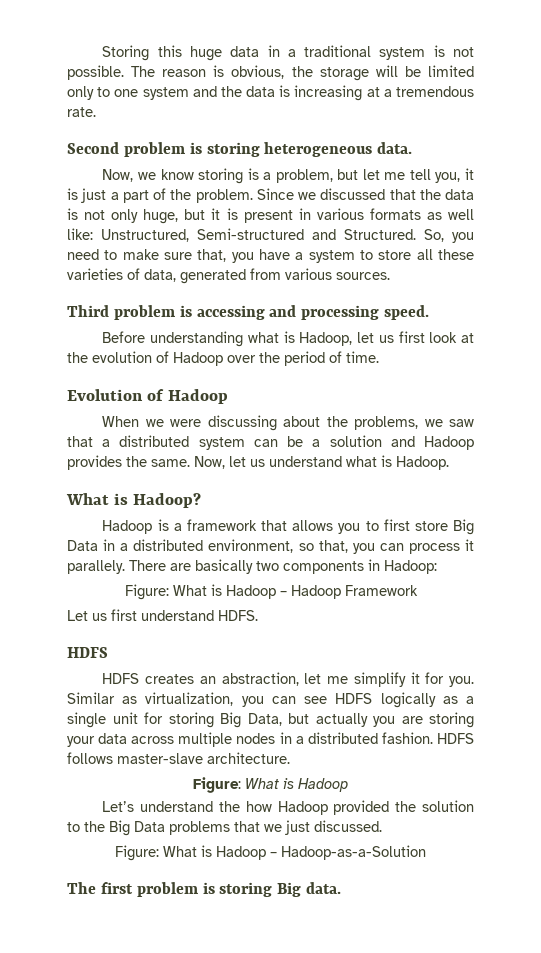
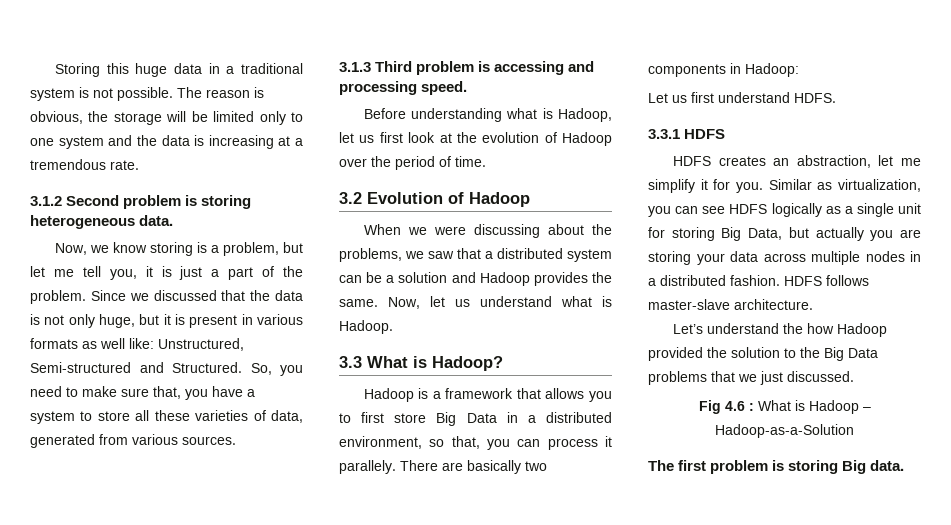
- Second problem is storing heterogeneous data.
+ 3.1.2 Second problem is storing heterogeneous data.
- Third problem is accessing and processing speed.
+ 3.1.3 Third problem is accessing and processing speed.
- Evolution of Hadoop
+ 3.2 Evolution of Hadoop
- What is Hadoop?
+ 3.3 What is Hadoop?
- Figure: What is Hadoop – Hadoop Framework
  Let us first understand HDFS.
- HDFS
+ 3.3.1 HDFS
  HDFS follows master-slave architecture.
- Figure: What is Hadoop
- Figure: What is Hadoop – Hadoop-as-a-Solution
+ Fig 4.6 : What is Hadoop – Hadoop-as-a-Solution

